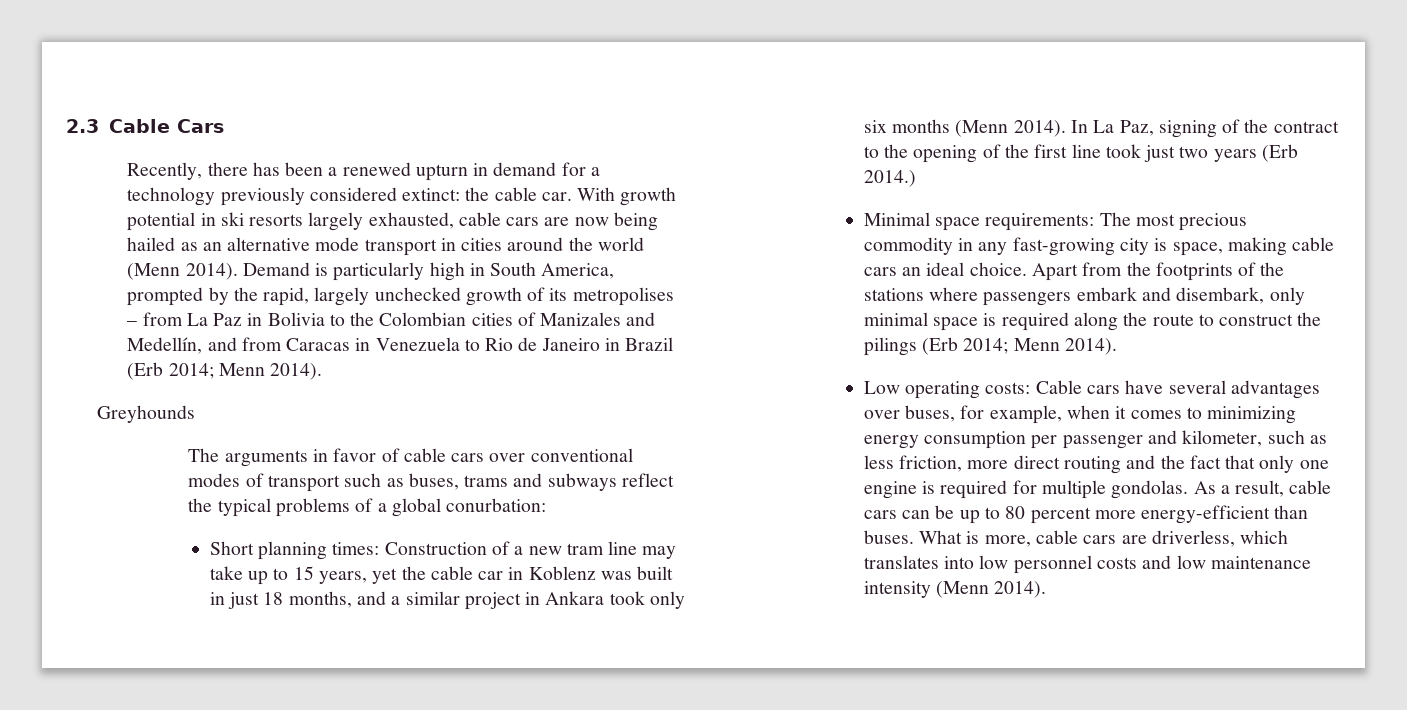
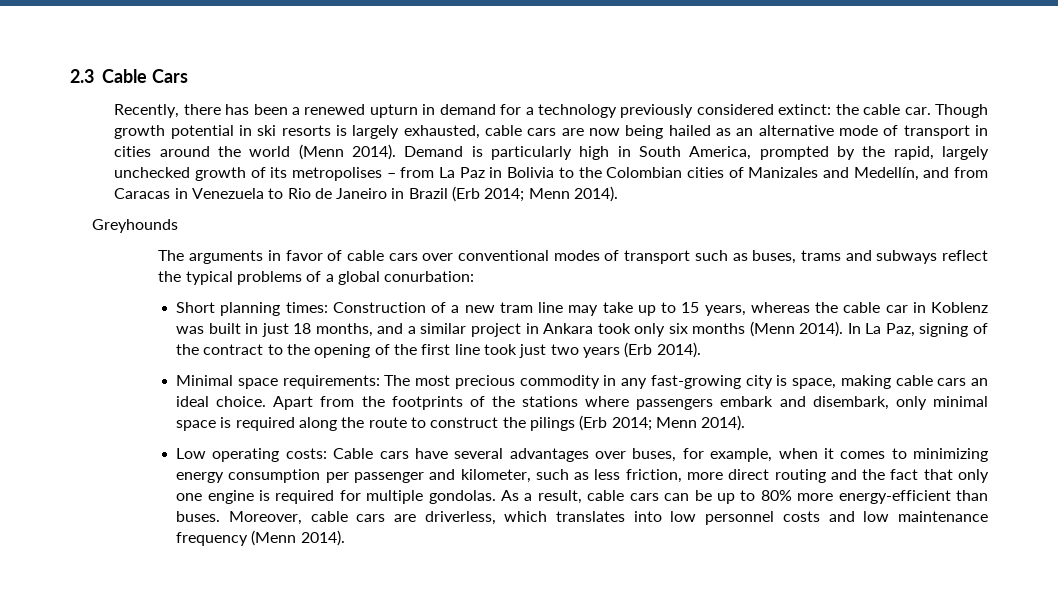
- With growth potential in ski resorts largely exhausted, cable cars are now being hailed as an alternative mode transport in cities around the world (Menn 2014).
+ Though growth potential in ski resorts is largely exhausted, cable cars are now being hailed as an alternative mode of transport in cities around the world (Menn 2014).
- Short planning times: Construction of a new tram line may take up to 15 years, yet the cable car in Koblenz was built in just 18 months, and a similar project in Ankara took only six months (Menn 2014).
+ Short planning times: Construction of a new tram line may take up to 15 years, whereas the cable car in Koblenz was built in just 18 months, and a similar project in Ankara took only six months (Menn 2014).
- In La Paz, signing of the contract to the opening of the first line took just two years (Erb 2014.)
+ In La Paz, signing of the contract to the opening of the first line took just two years (Erb 2014).
- As a result, cable cars can be up to 80 percent more energy-efficient than buses.
+ As a result, cable cars can be up to 80% more energy-efficient than buses.
- What is more, cable cars are driverless, which translates into low personnel costs and low maintenance intensity (Menn 2014).
+ Moreover, cable cars are driverless, which translates into low personnel costs and low maintenance frequency (Menn 2014).

